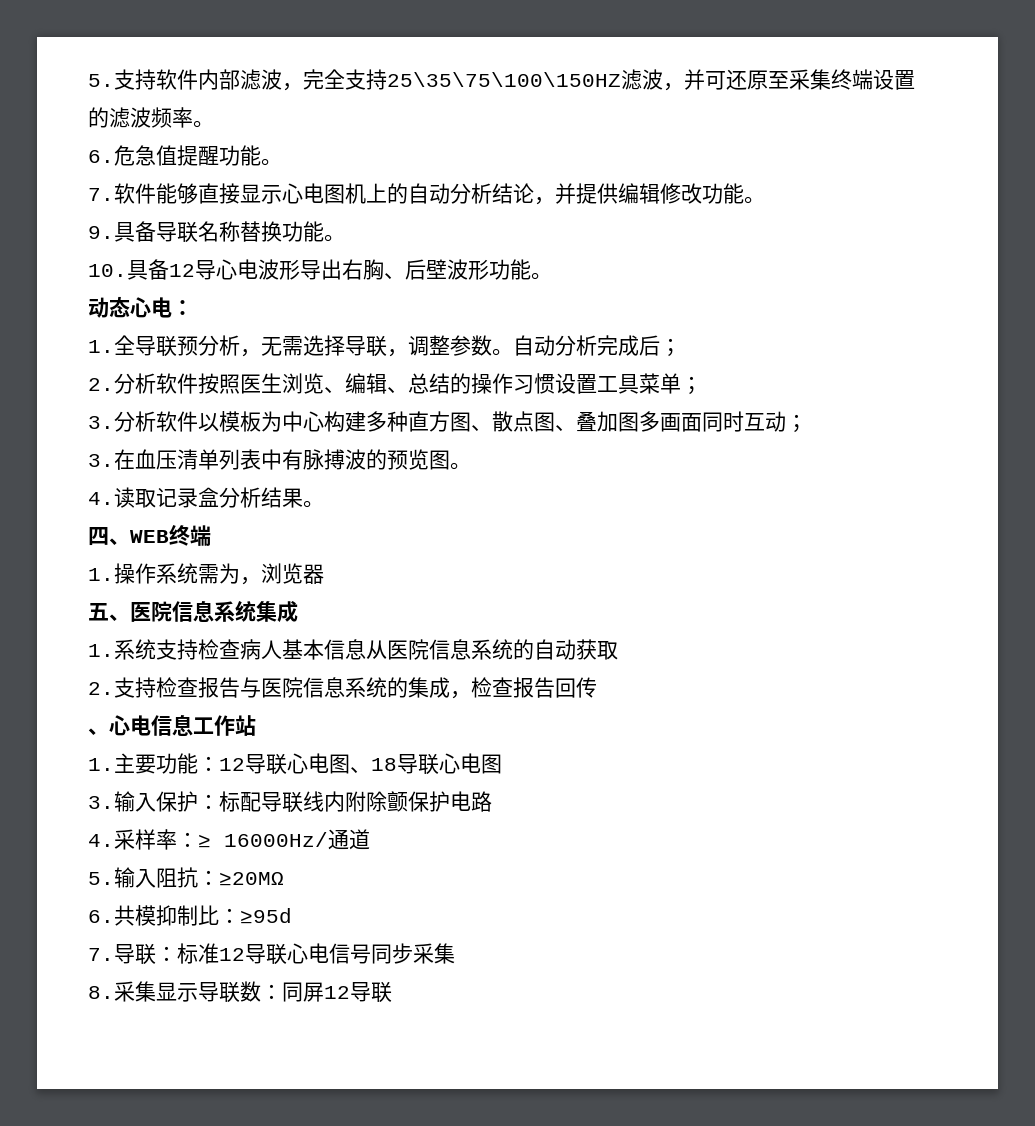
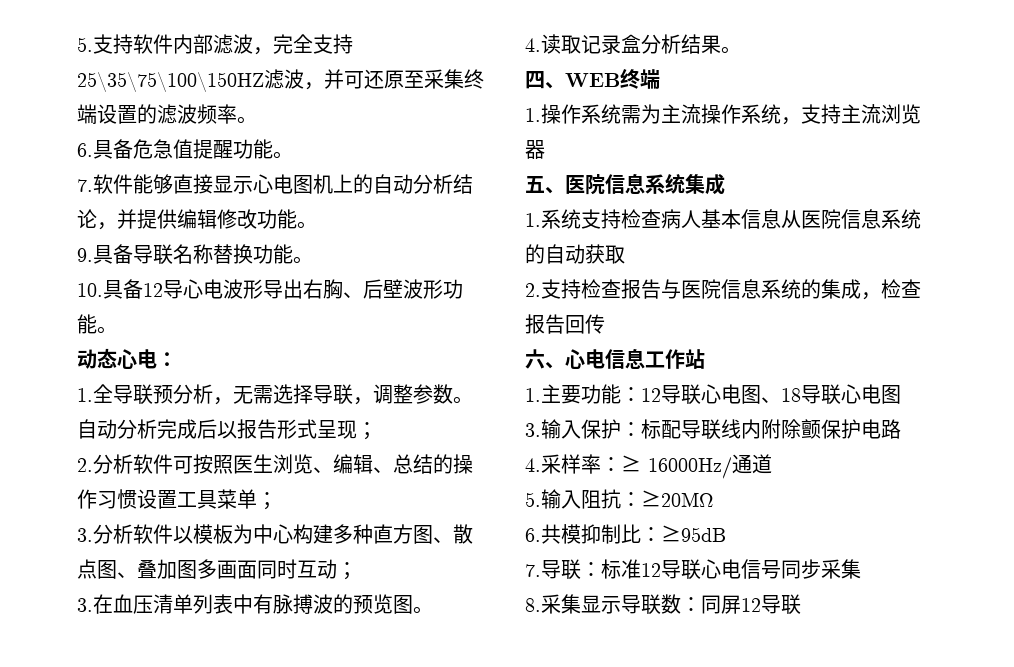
- 6.危急值提醒功能。
+ 6.具备危急值提醒功能。
- 自动分析完成后；
+ 自动分析完成后以报告形式呈现；
- 2.分析软件按照医生浏览、编辑、总结的操作习惯设置工具菜单；
+ 2.分析软件可按照医生浏览、编辑、总结的操作习惯设置工具菜单；
- 1.操作系统需为，浏览器
+ 1.操作系统需为主流操作系统，支持主流浏览器
- 、心电信息工作站
+ 六、心电信息工作站
- 6.共模抑制比：≥95d
+ 6.共模抑制比：≥95dB

